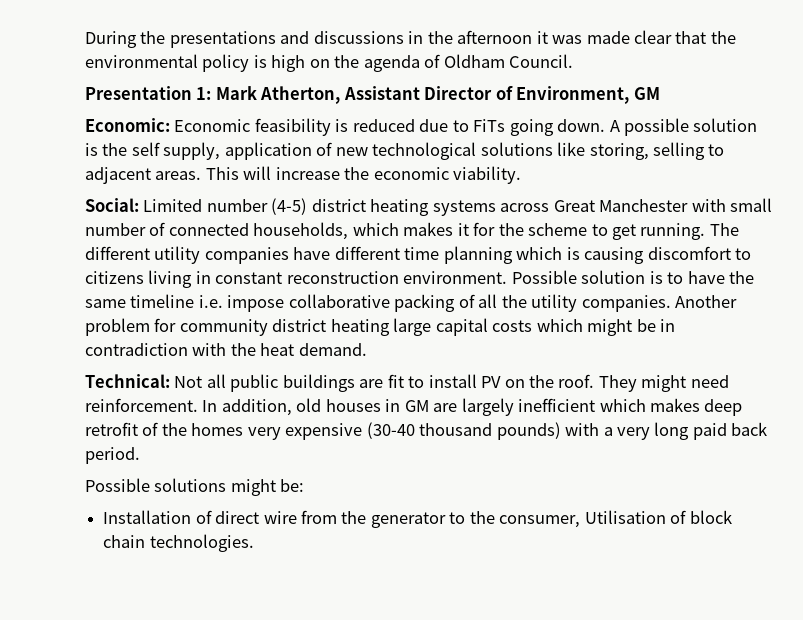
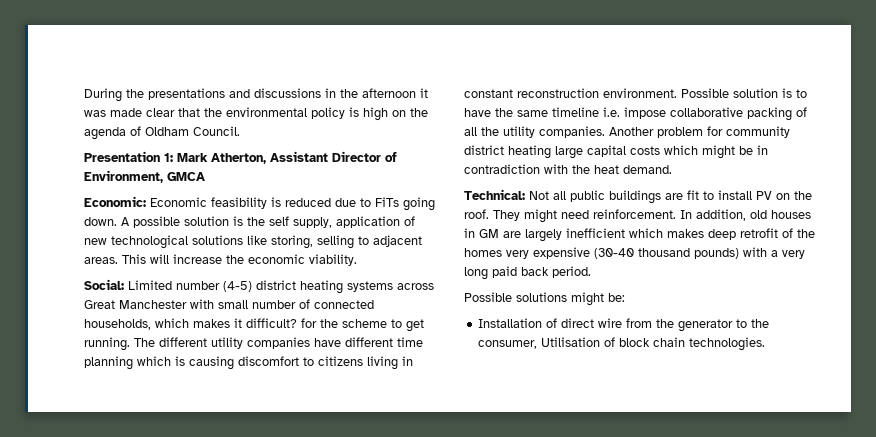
- Presentation 1: Mark Atherton, Assistant Director of Environment, GM
+ Presentation 1: Mark Atherton, Assistant Director of Environment, GMCA
- Social: Limited number (4-5) district heating systems across Great Manchester with small number of connected households, which makes it for the scheme to get running.
+ Social: Limited number (4-5) district heating systems across Great Manchester with small number of connected households, which makes it difficult? for the scheme to get running.

